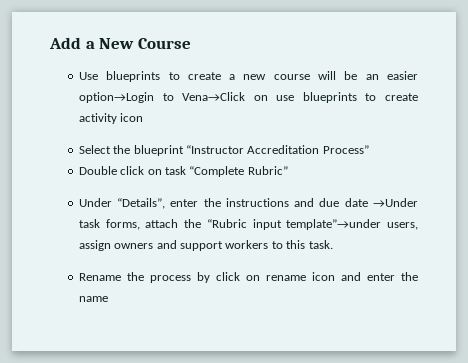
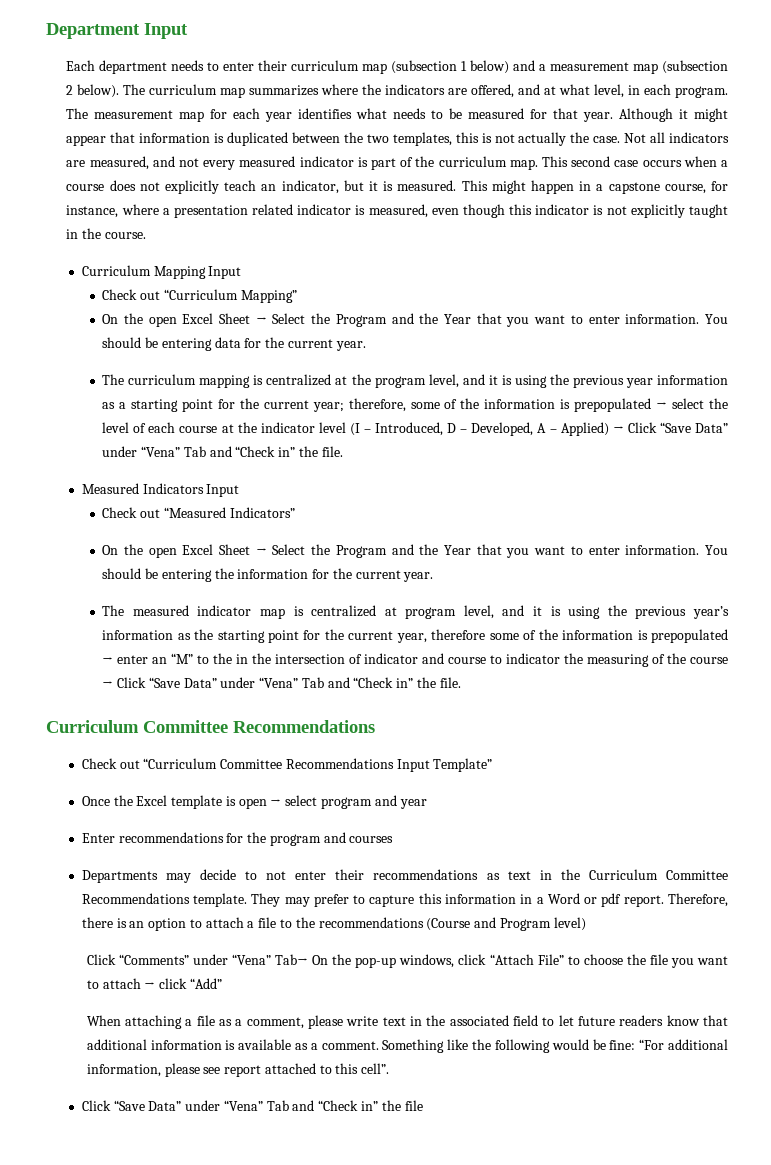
- Add a New Course
- Use blueprints to create a new course will be an easier option→Login to Vena→Click on use blueprints to create activity icon
- Select the blueprint “Instructor Accreditation Process”
- Double click on task “Complete Rubric”
- Under “Details”, enter the instructions and due date →Under task forms, attach the “Rubric input template”→under users, assign owners and support workers to this task.
- Rename the process by click on rename icon and enter the name
+ Department Input
+ Each department needs to enter their curriculum map (subsection 1 below) and a measurement map (subsection 2 below). The curriculum map summarizes where the indicators are offered, and at what level, in each program. The measurement map for each year identifies what needs to be measured for that year. Although it might appear that information is duplicated between the two templates, this is not actually the case. Not all indicators are measured, and not every measured indicator is part of the curriculum map. This second case occurs when a course does not explicitly teach an indicator, but it is measured. This might happen in a capstone course, for instance, where a presentation related indicator is measured, even though this indicator is not explicitly taught in the course.
+ Curriculum Mapping Input
+ Check out “Curriculum Mapping”
+ On the open Excel Sheet → Select the Program and the Year that you want to enter information. You should be entering data for the current year.
+ The curriculum mapping is centralized at the program level, and it is using the previous year information as a starting point for the current year; therefore, some of the information is prepopulated → select the level of each course at the indicator level (I – Introduced, D – Developed, A – Applied) → Click “Save Data” under “Vena” Tab and “Check in” the file.
+ Measured Indicators Input
+ Check out “Measured Indicators”
+ On the open Excel Sheet → Select the Program and the Year that you want to enter information. You should be entering the information for the current year.
+ The measured indicator map is centralized at program level, and it is using the previous year’s information as the starting point for the current year, therefore some of the information is prepopulated → enter an “M” to the in the intersection of indicator and course to indicator the measuring of the course → Click “Save Data” under “Vena” Tab and “Check in” the file.
+ Curriculum Committee Recommendations
+ Check out “Curriculum Committee Recommendations Input Template”
+ Once the Excel template is open → select program and year
+ Enter recommendations for the program and courses
+ Departments may decide to not enter their recommendations as text in the Curriculum Committee Recommendations template. They may prefer to capture this information in a Word or pdf report. Therefore, there is an option to attach a file to the recommendations (Course and Program level)
+ Click “Comments” under “Vena” Tab→ On the pop-up windows, click “Attach File” to choose the file you want to attach → click “Add”
+ When attaching a file as a comment, please write text in the associated field to let future readers know that additional information is available as a comment. Something like the following would be fine: “For additional information, please see report attached to this cell”.
+ Click “Save Data” under “Vena” Tab and “Check in” the file

